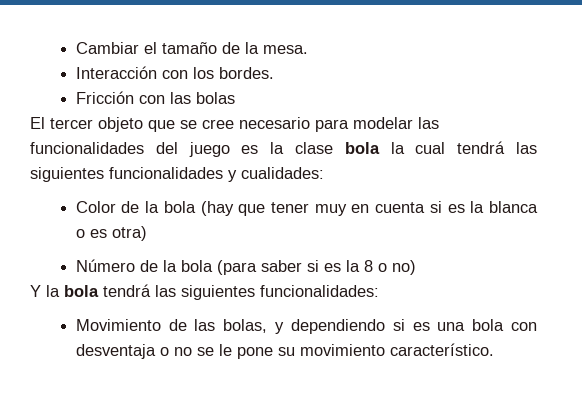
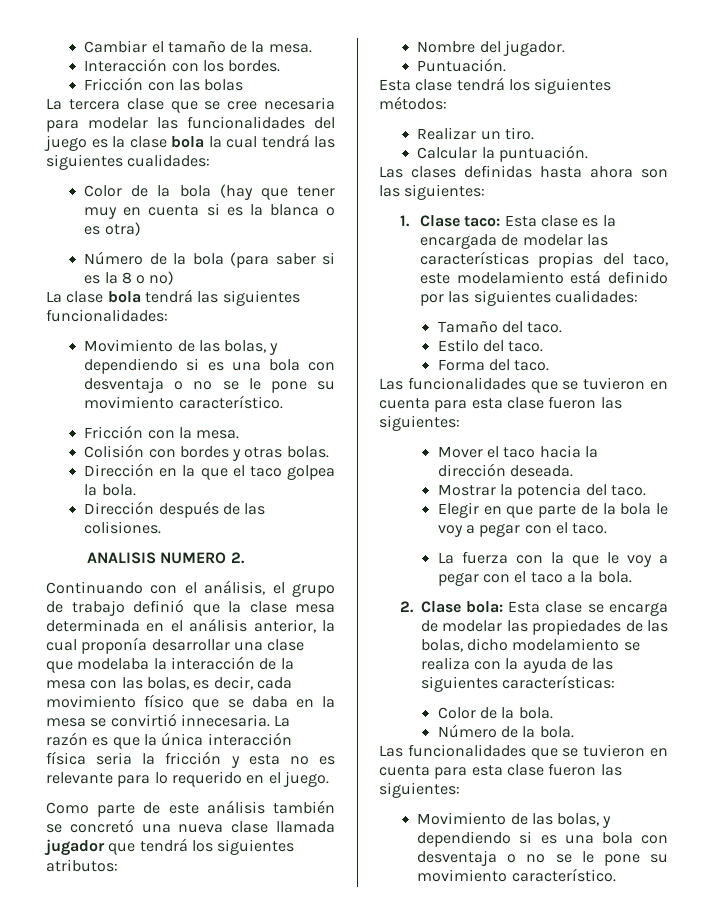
- El tercer objeto que se cree necesario para modelar las funcionalidades del juego es la clase bola la cual tendrá las siguientes funcionalidades y cualidades:
+ La tercera clase que se cree necesaria para modelar las funcionalidades del juego es la clase bola la cual tendrá las siguientes cualidades:
- Y la bola tendrá las siguientes funcionalidades:
+ La clase bola tendrá las siguientes funcionalidades:
+ Fricción con la mesa.
+ Colisión con bordes y otras bolas.
+ Dirección en la que el taco golpea la bola.
+ Dirección después de las colisiones.
+ ANALISIS NUMERO 2.
+ Continuando con el análisis, el grupo de trabajo definió que la clase mesa determinada en el análisis anterior, la cual proponía desarrollar una clase que modelaba la interacción de la mesa con las bolas, es decir, cada movimiento físico que se daba en la mesa se convirtió innecesaria. La razón es que la única interacción física seria la fricción y esta no es relevante para lo requerido en el juego.
+ Como parte de este análisis también se concretó una nueva clase llamada jugador que tendrá los siguientes atributos:
+ Nombre del jugador.
+ Puntuación.
+ Esta clase tendrá los siguientes métodos:
+ Realizar un tiro.
+ Calcular la puntuación.
+ Las clases definidas hasta ahora son las siguientes:
+ 1. Clase taco: Esta clase es la encargada de modelar las características propias del taco, este modelamiento está definido por las siguientes cualidades:
+ Tamaño del taco.
+ Estilo del taco.
+ Forma del taco.
+ Las funcionalidades que se tuvieron en cuenta para esta clase fueron las siguientes:
+ Mover el taco hacia la dirección deseada.
+ Mostrar la potencia del taco.
+ Elegir en que parte de la bola le voy a pegar con el taco.
+ La fuerza con la que le voy a pegar con el taco a la bola.
+ 2. Clase bola: Esta clase se encarga de modelar las propiedades de las bolas, dicho modelamiento se realiza con la ayuda de las siguientes características:
+ Color de la bola.
+ Número de la bola.
+ Las funcionalidades que se tuvieron en cuenta para esta clase fueron las siguientes:
+ Movimiento de las bolas, y dependiendo si es una bola con desventaja o no se le pone su movimiento característico.

